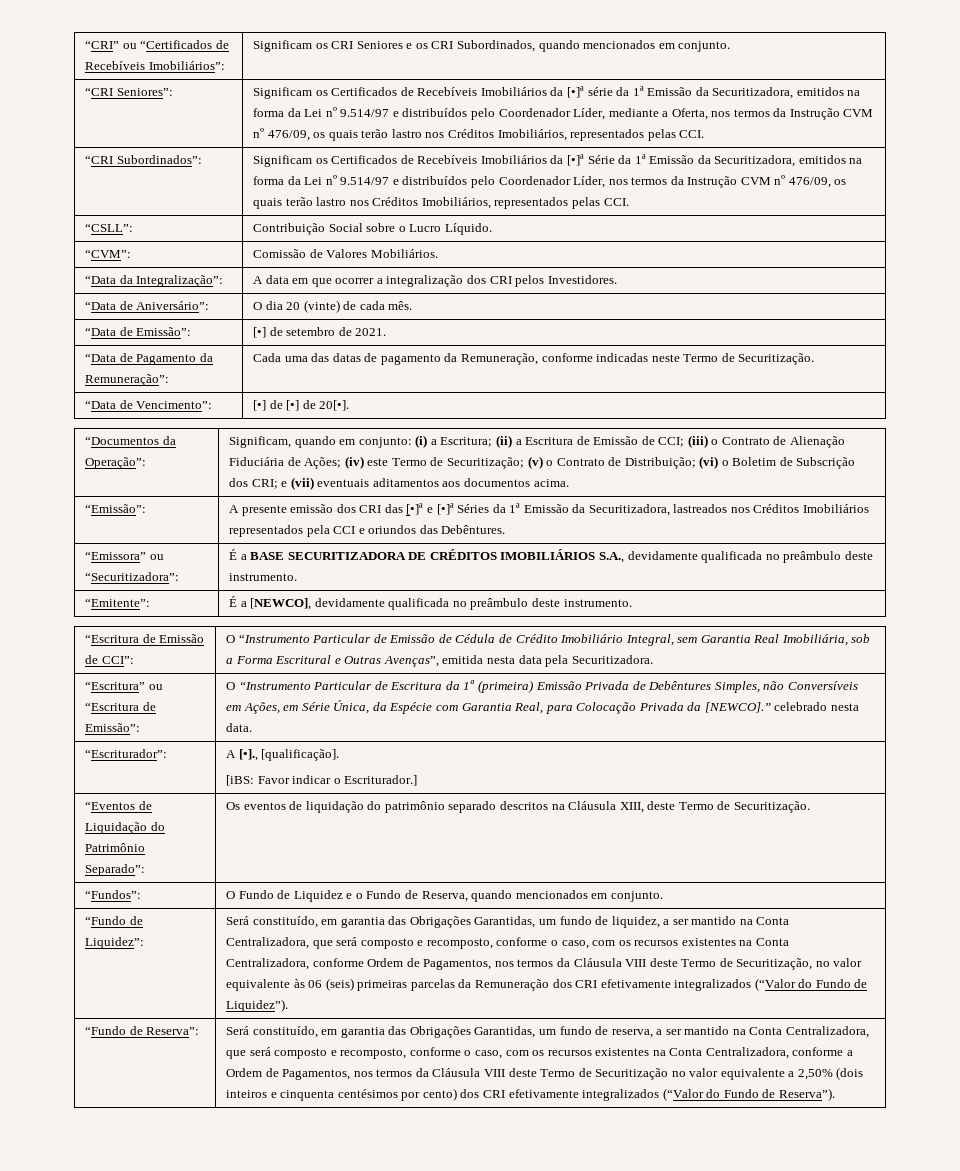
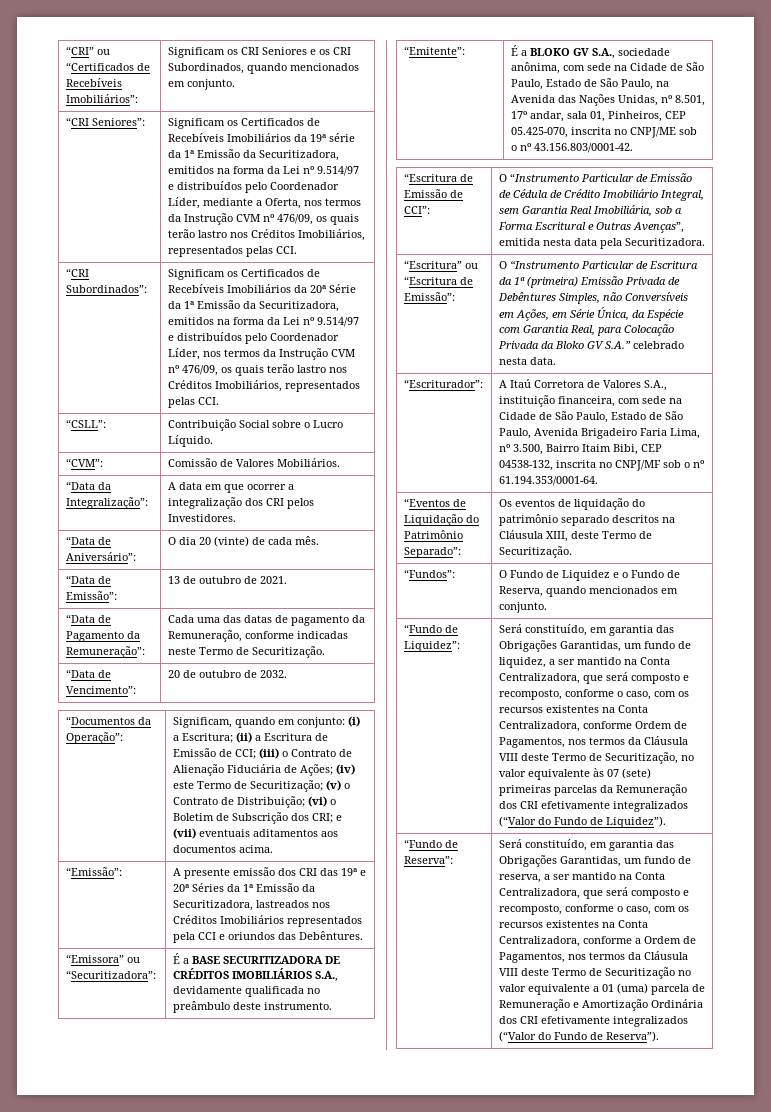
- Significam os Certificados de Recebíveis Imobiliários da [•]ª série da 1ª Emissão da Securitizadora, emitidos na forma da Lei nº 9.514/97 e distribuídos pelo Coordenador Líder, mediante a Oferta, nos termos da Instrução CVM nº 476/09, os quais terão lastro nos Créditos Imobiliários, representados pelas CCI.
+ Significam os Certificados de Recebíveis Imobiliários da 19ª série da 1ª Emissão da Securitizadora, emitidos na forma da Lei nº 9.514/97 e distribuídos pelo Coordenador Líder, mediante a Oferta, nos termos da Instrução CVM nº 476/09, os quais terão lastro nos Créditos Imobiliários, representados pelas CCI.
- Significam os Certificados de Recebíveis Imobiliários da [•]ª Série da 1ª Emissão da Securitizadora, emitidos na forma da Lei nº 9.514/97 e distribuídos pelo Coordenador Líder, nos termos da Instrução CVM nº 476/09, os quais terão lastro nos Créditos Imobiliários, representados pelas CCI.
+ Significam os Certificados de Recebíveis Imobiliários da 20ª Série da 1ª Emissão da Securitizadora, emitidos na forma da Lei nº 9.514/97 e distribuídos pelo Coordenador Líder, nos termos da Instrução CVM nº 476/09, os quais terão lastro nos Créditos Imobiliários, representados pelas CCI.
- “Data de Emissão”: | [•] de setembro de 2021.
+ “Data de Emissão”: | 13 de outubro de 2021.
- “Data de Vencimento”: | [•] de [•] de 20[•].
+ “Data de Vencimento”: | 20 de outubro de 2032.
- “Emissão”: | A presente emissão dos CRI das [•]ª e [•]ª Séries da 1ª Emissão da Securitizadora, lastreados nos Créditos Imobiliários representados pela CCI e oriundos das Debêntures.
+ “Emissão”: | A presente emissão dos CRI das 19ª e 20ª Séries da 1ª Emissão da Securitizadora, lastreados nos Créditos Imobiliários representados pela CCI e oriundos das Debêntures.
- “Emitente”: | É a [NEWCO], devidamente qualificada no preâmbulo deste instrumento.
+ “Emitente”: | É a BLOKO GV S.A., sociedade anônima, com sede na Cidade de São Paulo, Estado de São Paulo, na Avenida das Nações Unidas, nº 8.501, 17º andar, sala 01, Pinheiros, CEP 05.425-070, inscrita no CNPJ/ME sob o nº 43.156.803/0001-42.
- “Escritura” ou “Escritura de Emissão”: | O “Instrumento Particular de Escritura da 1ª (primeira) Emissão Privada de Debêntures Simples, não Conversíveis em Ações, em Série Única, da Espécie com Garantia Real, para Colocação Privada da [NEWCO].” celebrado nesta data.
+ “Escritura” ou “Escritura de Emissão”: | O “Instrumento Particular de Escritura da 1ª (primeira) Emissão Privada de Debêntures Simples, não Conversíveis em Ações, em Série Única, da Espécie com Garantia Real, para Colocação Privada da Bloko GV S.A.” celebrado nesta data.
- “Escriturador”: | A [•]., [qualificação].
- [iBS: Favor indicar o Escriturador.]
+ “Escriturador”: | A Itaú Corretora de Valores S.A., instituição financeira, com sede na Cidade de São Paulo, Estado de São Paulo, Avenida Brigadeiro Faria Lima, nº 3.500, Bairro Itaim Bibi, CEP 04538-132, inscrita no CNPJ/MF sob o nº 61.194.353/0001-64.
- Será constituído, em garantia das Obrigações Garantidas, um fundo de liquidez, a ser mantido na Conta Centralizadora, que será composto e recomposto, conforme o caso, com os recursos existentes na Conta Centralizadora, conforme Ordem de Pagamentos, nos termos da Cláusula VIII deste Termo de Securitização, no valor equivalente às 06 (seis) primeiras parcelas da Remuneração dos CRI efetivamente integralizados (“Valor do Fundo de Liquidez”).
+ Será constituído, em garantia das Obrigações Garantidas, um fundo de liquidez, a ser mantido na Conta Centralizadora, que será composto e recomposto, conforme o caso, com os recursos existentes na Conta Centralizadora, conforme Ordem de Pagamentos, nos termos da Cláusula VIII deste Termo de Securitização, no valor equivalente às 07 (sete) primeiras parcelas da Remuneração dos CRI efetivamente integralizados (“Valor do Fundo de Liquidez”).
- Será constituído, em garantia das Obrigações Garantidas, um fundo de reserva, a ser mantido na Conta Centralizadora, que será composto e recomposto, conforme o caso, com os recursos existentes na Conta Centralizadora, conforme a Ordem de Pagamentos, nos termos da Cláusula VIII deste Termo de Securitização no valor equivalente a 2,50% (dois inteiros e cinquenta centésimos por cento) dos CRI efetivamente integralizados (“Valor do Fundo de Reserva”).
+ Será constituído, em garantia das Obrigações Garantidas, um fundo de reserva, a ser mantido na Conta Centralizadora, que será composto e recomposto, conforme o caso, com os recursos existentes na Conta Centralizadora, conforme a Ordem de Pagamentos, nos termos da Cláusula VIII deste Termo de Securitização no valor equivalente a 01 (uma) parcela de Remuneração e Amortização Ordinária dos CRI efetivamente integralizados (“Valor do Fundo de Reserva”).

